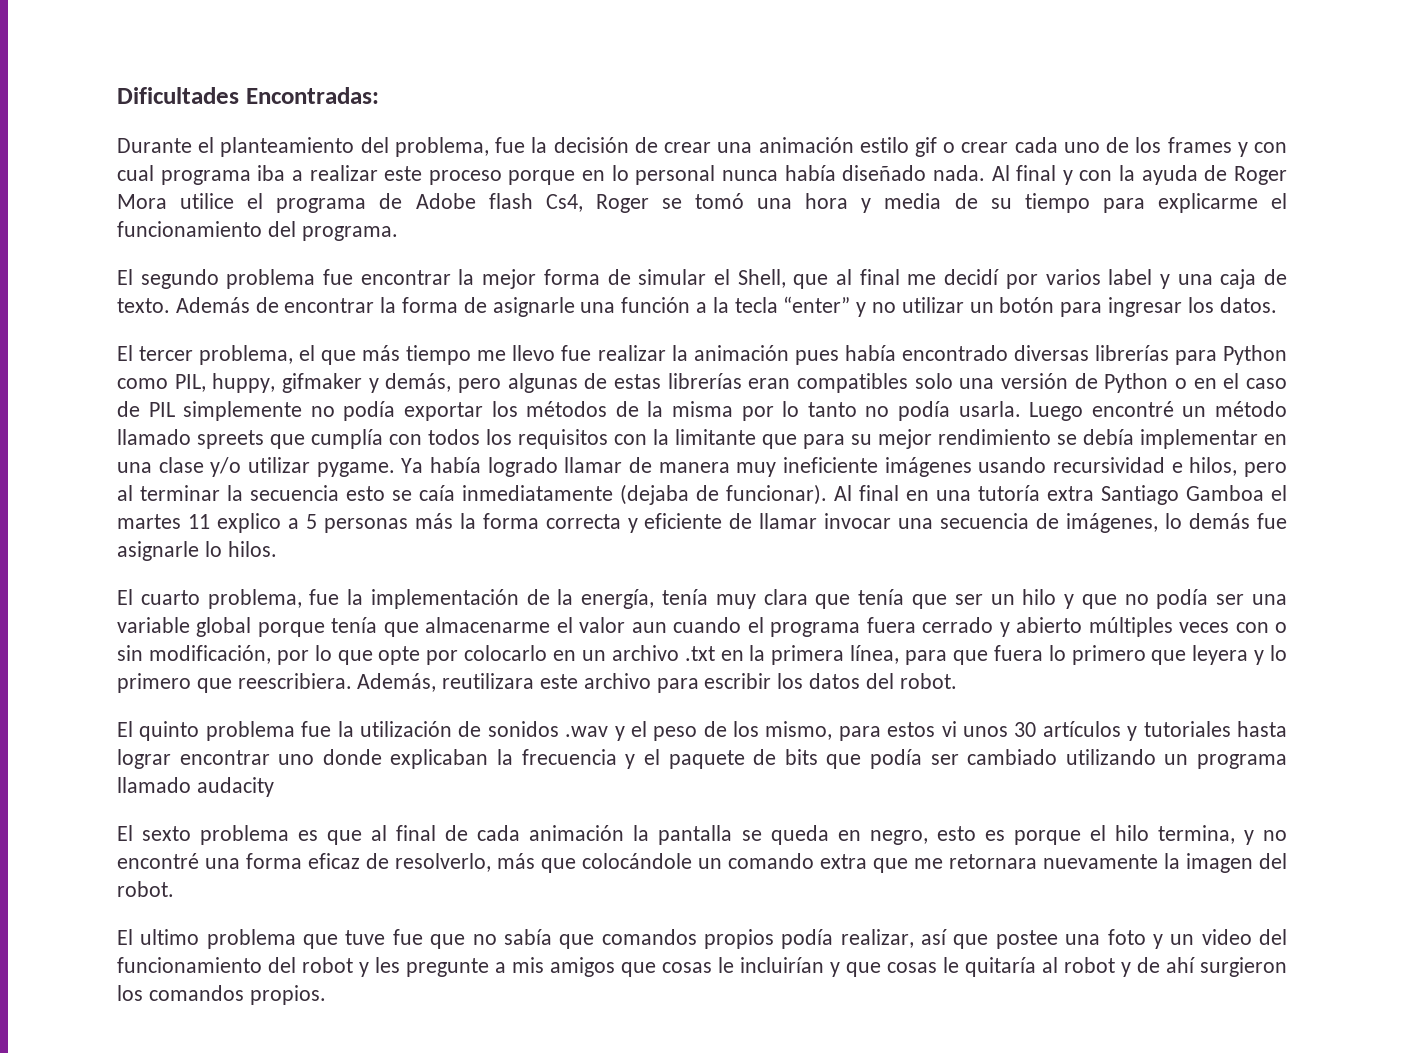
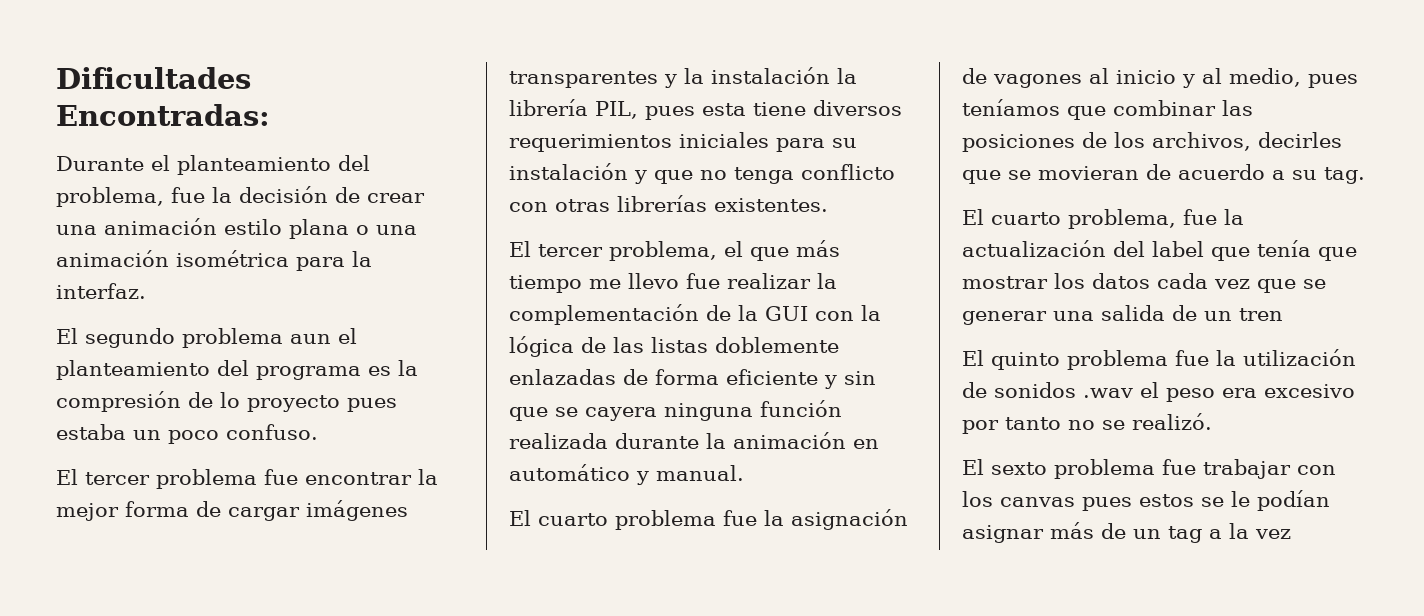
- Durante el planteamiento del problema, fue la decisión de crear una animación estilo gif o crear cada uno de los frames y con cual programa iba a realizar este proceso porque en lo personal nunca había diseñado nada. Al final y con la ayuda de Roger Mora utilice el programa de Adobe flash Cs4, Roger se tomó una hora y media de su tiempo para explicarme el funcionamiento del programa.
- El segundo problema fue encontrar la mejor forma de simular el Shell, que al final me decidí por varios label y una caja de texto. Además de encontrar la forma de asignarle una función a la tecla “enter” y no utilizar un botón para ingresar los datos.
+ Durante el planteamiento del problema, fue la decisión de crear una animación estilo plana o una animación isométrica para la interfaz.
+ El segundo problema aun el planteamiento del programa es la compresión de lo proyecto pues estaba un poco confuso.
+ El tercer problema fue encontrar la mejor forma de cargar imágenes transparentes y la instalación la librería PIL, pues esta tiene diversos requerimientos iniciales para su instalación y que no tenga conflicto con otras librerías existentes.
- El tercer problema, el que más tiempo me llevo fue realizar la animación pues había encontrado diversas librerías para Python como PIL, huppy, gifmaker y demás, pero algunas de estas librerías eran compatibles solo una versión de Python o en el caso de PIL simplemente no podía exportar los métodos de la misma por lo tanto no podía usarla. Luego encontré un método llamado spreets que cumplía con todos los requisitos con la limitante que para su mejor rendimiento se debía implementar en una clase y/o utilizar pygame. Ya había logrado llamar de manera muy ineficiente imágenes usando recursividad e hilos, pero al terminar la secuencia esto se caía inmediatamente (dejaba de funcionar). Al final en una tutoría extra Santiago Gamboa el martes 11 explico a 5 personas más la forma correcta y eficiente de llamar invocar una secuencia de imágenes, lo demás fue asignarle lo hilos.
+ El tercer problema, el que más tiempo me llevo fue realizar la complementación de la GUI con la lógica de las listas doblemente enlazadas de forma eficiente y sin que se cayera ninguna función realizada durante la animación en automático y manual.
+ El cuarto problema fue la asignación de vagones al inicio y al medio, pues teníamos que combinar las posiciones de los archivos, decirles que se movieran de acuerdo a su tag.
- El cuarto problema, fue la implementación de la energía, tenía muy clara que tenía que ser un hilo y que no podía ser una variable global porque tenía que almacenarme el valor aun cuando el programa fuera cerrado y abierto múltiples veces con o sin modificación, por lo que opte por colocarlo en un archivo .txt en la primera línea, para que fuera lo primero que leyera y lo primero que reescribiera. Además, reutilizara este archivo para escribir los datos del robot.
+ El cuarto problema, fue la actualización del label que tenía que mostrar los datos cada vez que se generar una salida de un tren
- El quinto problema fue la utilización de sonidos .wav y el peso de los mismo, para estos vi unos 30 artículos y tutoriales hasta lograr encontrar uno donde explicaban la frecuencia y el paquete de bits que podía ser cambiado utilizando un programa llamado audacity
- El sexto problema es que al final de cada animación la pantalla se queda en negro, esto es porque el hilo termina, y no encontré una forma eficaz de resolverlo, más que colocándole un comando extra que me retornara nuevamente la imagen del robot.
- El ultimo problema que tuve fue que no sabía que comandos propios podía realizar, así que postee una foto y un video del funcionamiento del robot y les pregunte a mis amigos que cosas le incluirían y que cosas le quitaría al robot y de ahí surgieron los comandos propios.
+ El quinto problema fue la utilización de sonidos .wav el peso era excesivo por tanto no se realizó.
+ El sexto problema fue trabajar con los canvas pues estos se le podían asignar más de un tag a la vez

